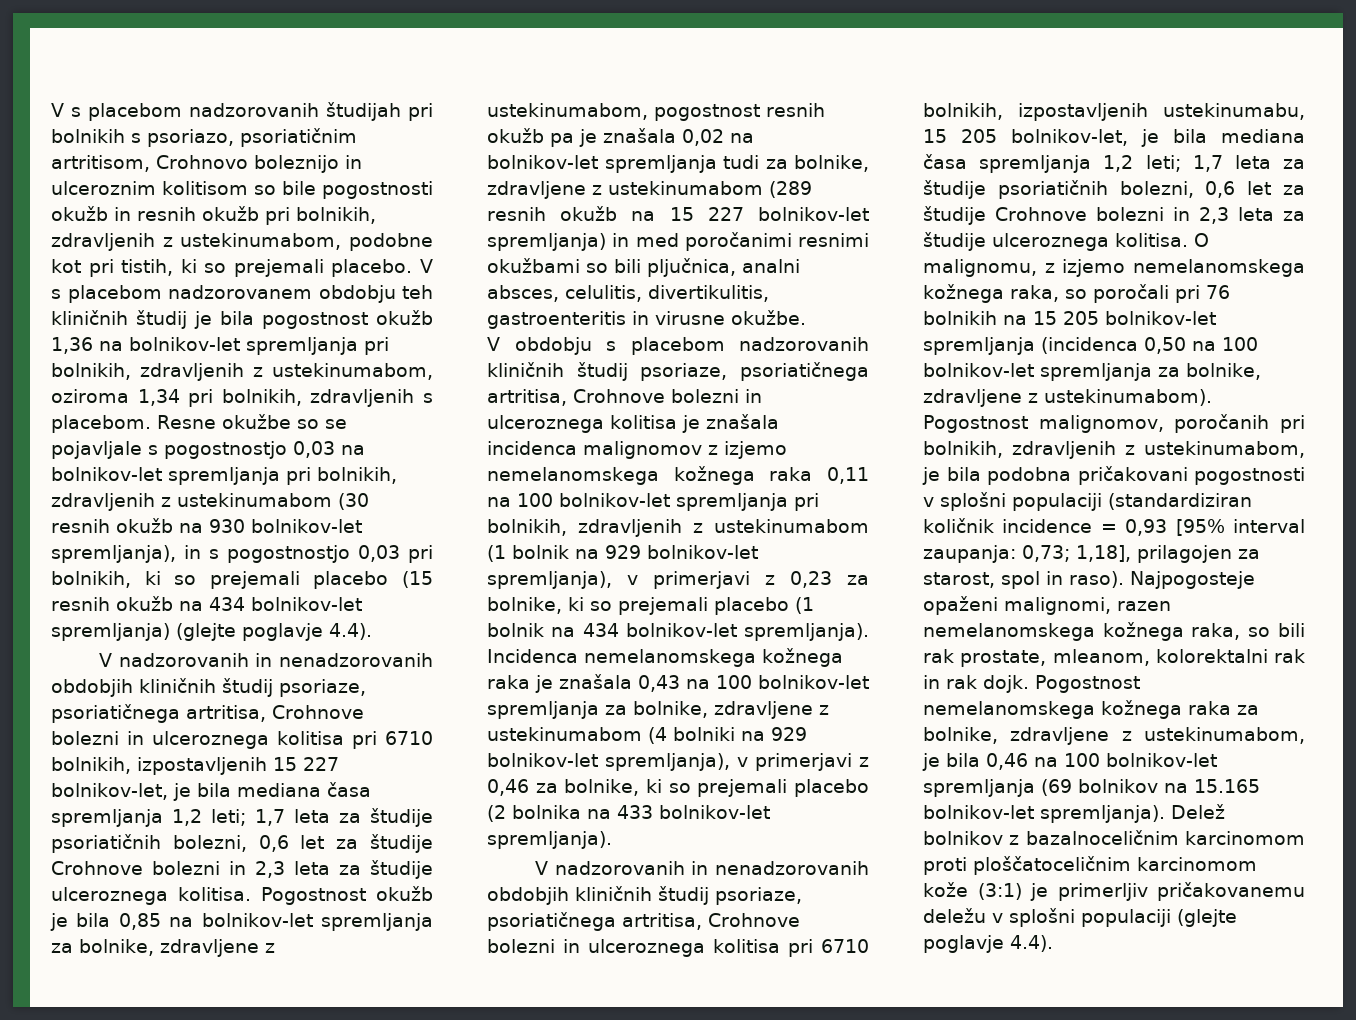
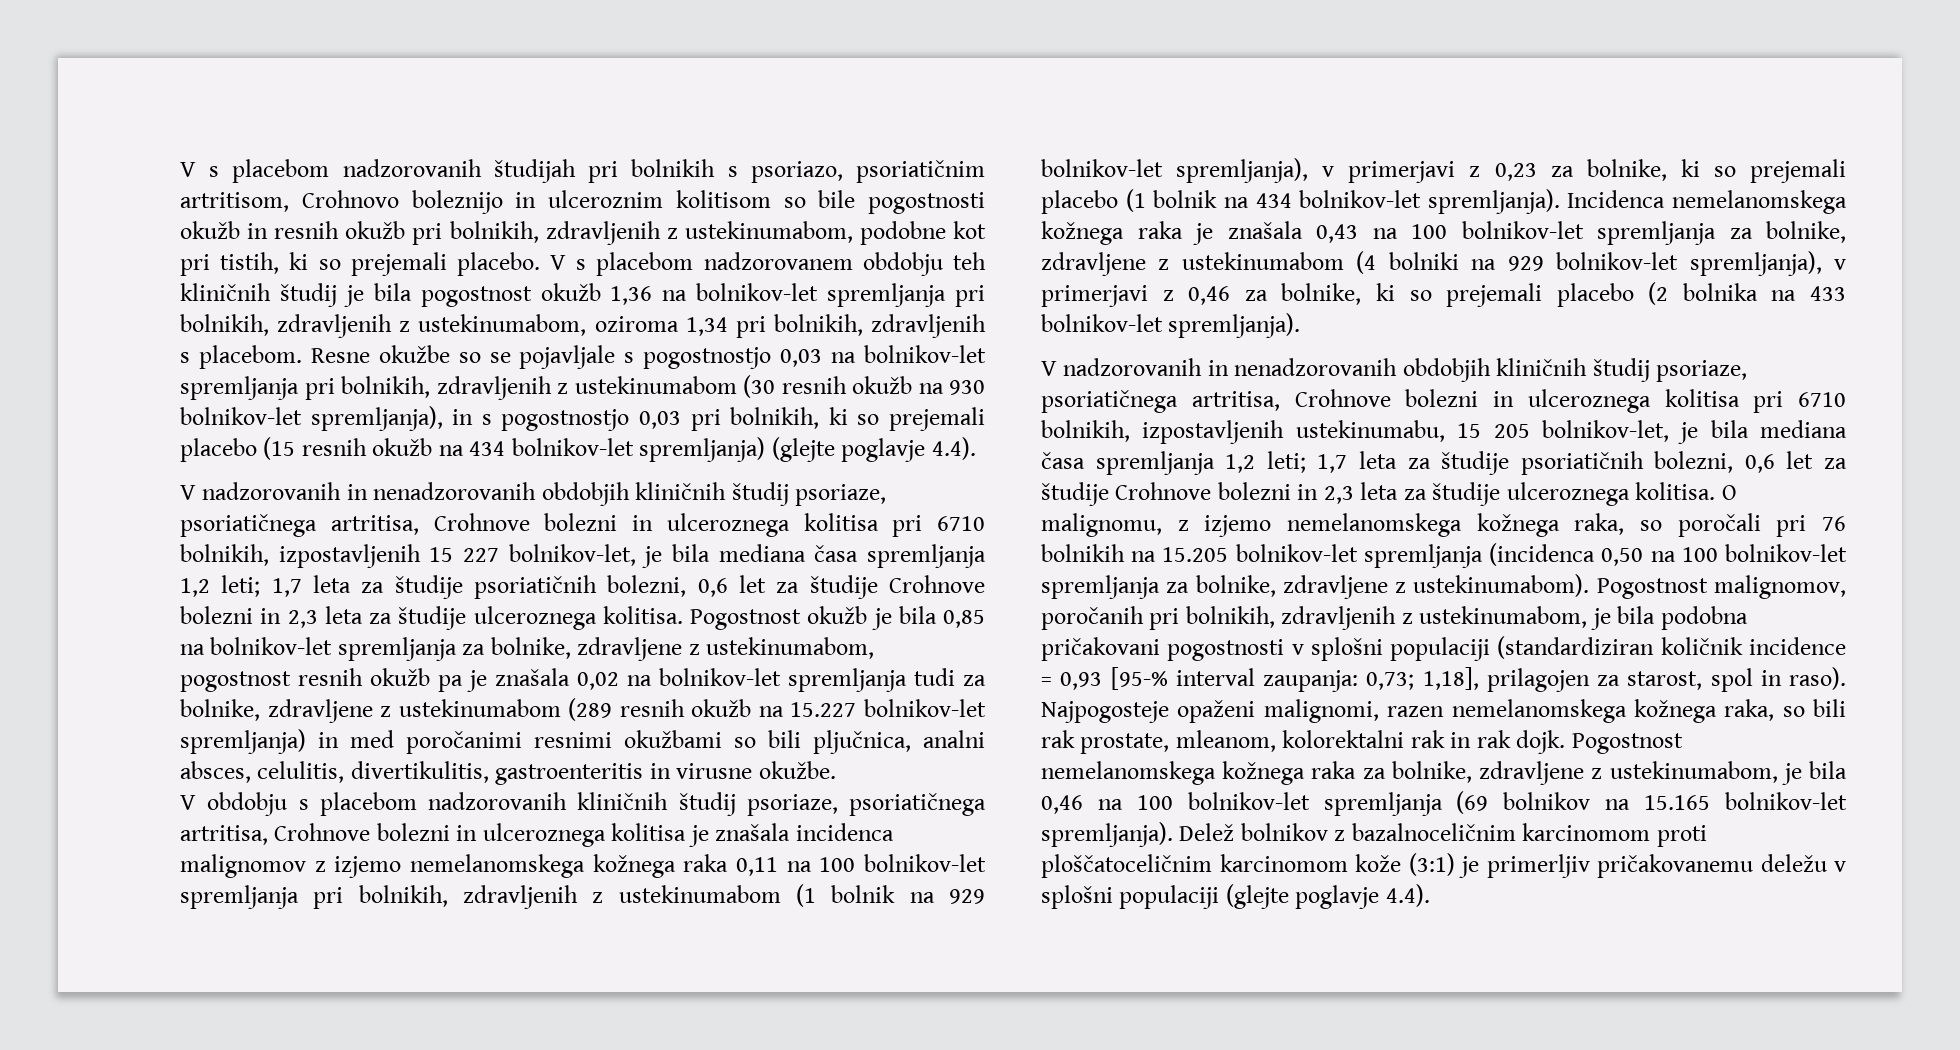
- Pogostnost okužb je bila 0,85 na bolnikov-let spremljanja za bolnike, zdravljene z ustekinumabom, pogostnost resnih okužb pa je znašala 0,02 na bolnikov-let spremljanja tudi za bolnike, zdravljene z ustekinumabom (289 resnih okužb na 15 227 bolnikov-let spremljanja) in med poročanimi resnimi okužbami so bili pljučnica, analni absces, celulitis, divertikulitis, gastroenteritis in virusne okužbe.
+ Pogostnost okužb je bila 0,85 na bolnikov-let spremljanja za bolnike, zdravljene z ustekinumabom, pogostnost resnih okužb pa je znašala 0,02 na bolnikov-let spremljanja tudi za bolnike, zdravljene z ustekinumabom (289 resnih okužb na 15.227 bolnikov-let spremljanja) in med poročanimi resnimi okužbami so bili pljučnica, analni absces, celulitis, divertikulitis, gastroenteritis in virusne okužbe.
- O malignomu, z izjemo nemelanomskega kožnega raka, so poročali pri 76 bolnikih na 15 205 bolnikov-let spremljanja (incidenca 0,50 na 100 bolnikov-let spremljanja za bolnike, zdravljene z ustekinumabom).
+ O malignomu, z izjemo nemelanomskega kožnega raka, so poročali pri 76 bolnikih na 15.205 bolnikov-let spremljanja (incidenca 0,50 na 100 bolnikov-let spremljanja za bolnike, zdravljene z ustekinumabom).
- Pogostnost malignomov, poročanih pri bolnikih, zdravljenih z ustekinumabom, je bila podobna pričakovani pogostnosti v splošni populaciji (standardiziran količnik incidence = 0,93 [95% interval zaupanja: 0,73; 1,18], prilagojen za starost, spol in raso).
+ Pogostnost malignomov, poročanih pri bolnikih, zdravljenih z ustekinumabom, je bila podobna pričakovani pogostnosti v splošni populaciji (standardiziran količnik incidence = 0,93 [95-% interval zaupanja: 0,73; 1,18], prilagojen za starost, spol in raso).

